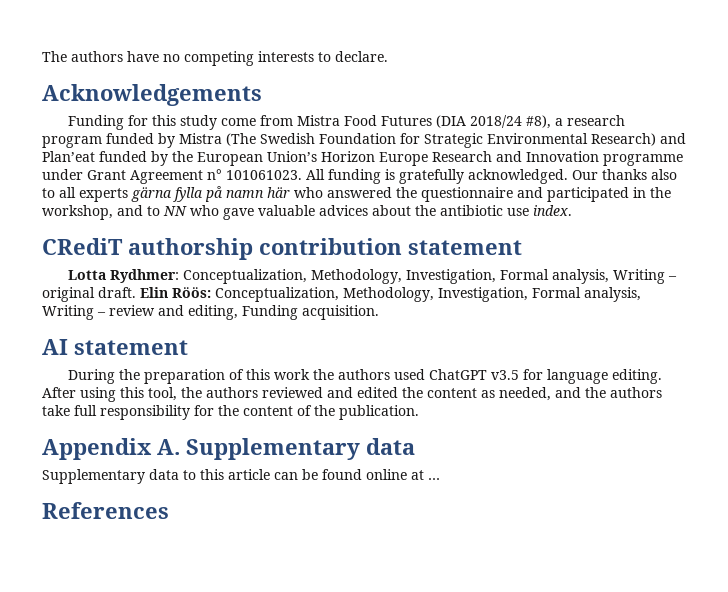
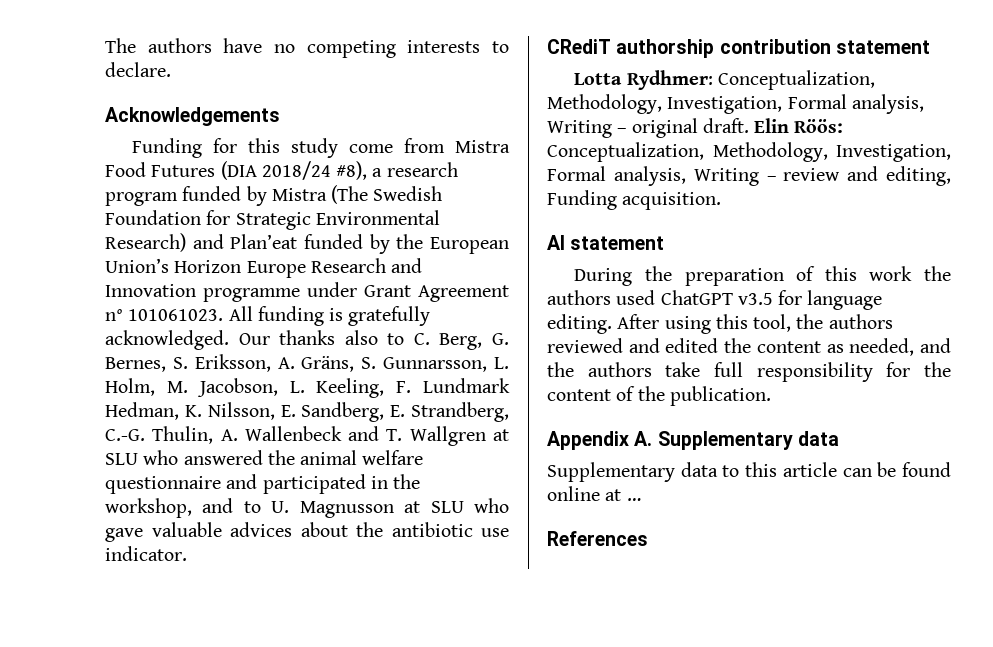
- Our thanks also to all experts gärna fylla på namn här who answered the questionnaire and participated in the workshop, and to NN who gave valuable advices about the antibiotic use index.
+ Our thanks also to C. Berg, G. Bernes, S. Eriksson, A. Gräns, S. Gunnarsson, L. Holm, M. Jacobson, L. Keeling, F. Lundmark Hedman, K. Nilsson, E. Sandberg, E. Strandberg, C.-G. Thulin, A. Wallenbeck and T. Wallgren at SLU who answered the animal welfare questionnaire and participated in the workshop, and to U. Magnusson at SLU who gave valuable advices about the antibiotic use indicator.

